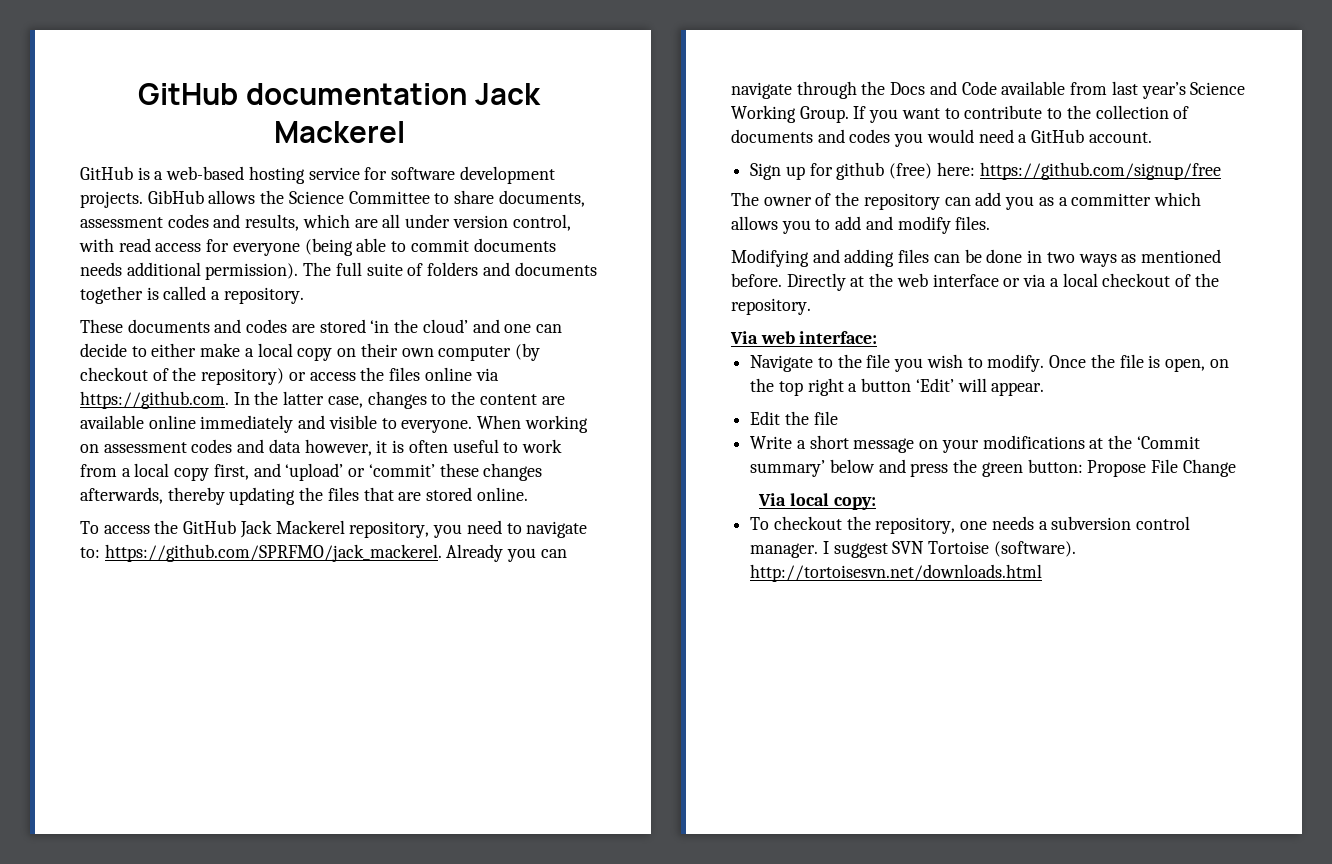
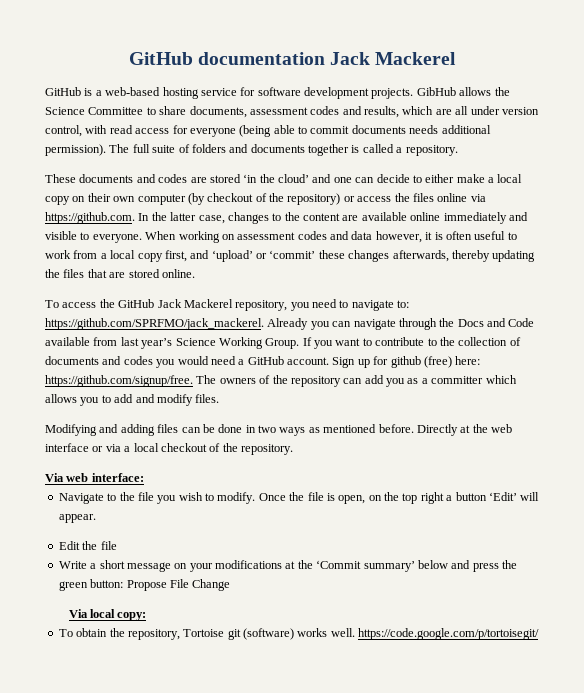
- If you want to contribute to the collection of documents and codes you would need a GitHub account.
- Sign up for github (free) here: https://github.com/signup/free
- The owner of the repository can add you as a committer which allows you to add and modify files.
+ If you want to contribute to the collection of documents and codes you would need a GitHub account. Sign up for github (free) here: https://github.com/signup/free. The owners of the repository can add you as a committer which allows you to add and modify files.
- To checkout the repository, one needs a subversion control manager. I suggest SVN Tortoise (software). http://tortoisesvn.net/downloads.html
+ To obtain the repository, Tortoise git (software) works well. https://code.google.com/p/tortoisegit/

